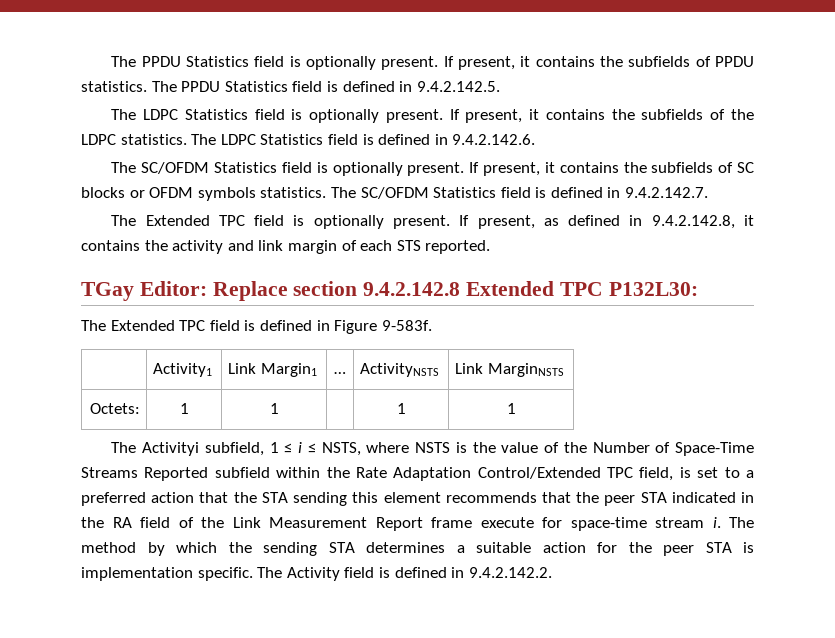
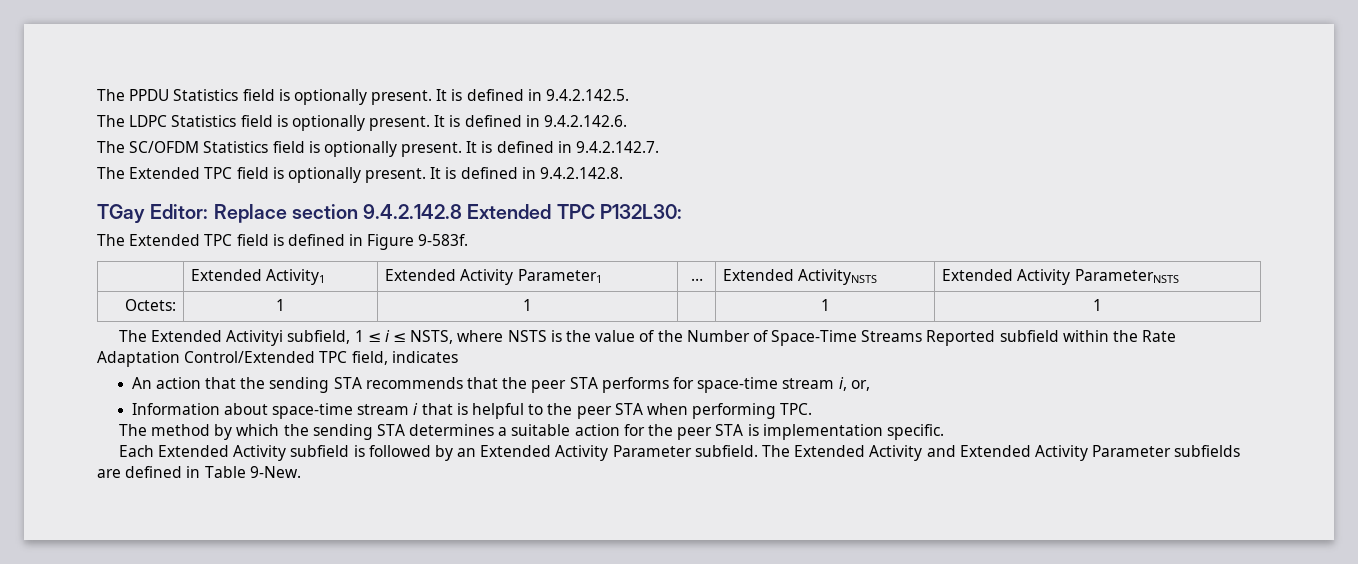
- If present, it contains the subfields of PPDU statistics. The PPDU Statistics field is defined in 9.4.2.142.5.
+ It is defined in 9.4.2.142.5.
- If present, it contains the subfields of the LDPC statistics. The LDPC Statistics field is defined in 9.4.2.142.6.
+ It is defined in 9.4.2.142.6.
- If present, it contains the subfields of SC blocks or OFDM symbols statistics. The SC/OFDM Statistics field is defined in 9.4.2.142.7.
+ It is defined in 9.4.2.142.7.
- If present, as defined in 9.4.2.142.8, it contains the activity and link margin of each STS reported.
+ It is defined in 9.4.2.142.8.
- | Activity1 | Link Margin1 | … | ActivityNSTS | Link MarginNSTS
+ | Extended Activity1 | Extended Activity Parameter1 | … | Extended ActivityNSTS | Extended Activity ParameterNSTS
- The Activityi subfield, 1 ≤ i ≤ NSTS, where NSTS is the value of the Number of Space-Time Streams Reported subfield within the Rate Adaptation Control/Extended TPC field, is set to a preferred action that the STA sending this element recommends that the peer STA indicated in the RA field of the Link Measurement Report frame execute for space-time stream i. The method by which the sending STA determines a suitable action for the peer STA is implementation specific. The Activity field is defined in 9.4.2.142.2.
+ The Extended Activityi subfield, 1 ≤ i ≤ NSTS, where NSTS is the value of the Number of Space-Time Streams Reported subfield within the Rate Adaptation Control/Extended TPC field, indicates
+ An action that the sending STA recommends that the peer STA performs for space-time stream i, or,
+ Information about space-time stream i that is helpful to the peer STA when performing TPC.
+ The method by which the sending STA determines a suitable action for the peer STA is implementation specific.
+ Each Extended Activity subfield is followed by an Extended Activity Parameter subfield. The Extended Activity and Extended Activity Parameter subfields are defined in Table 9-New.

